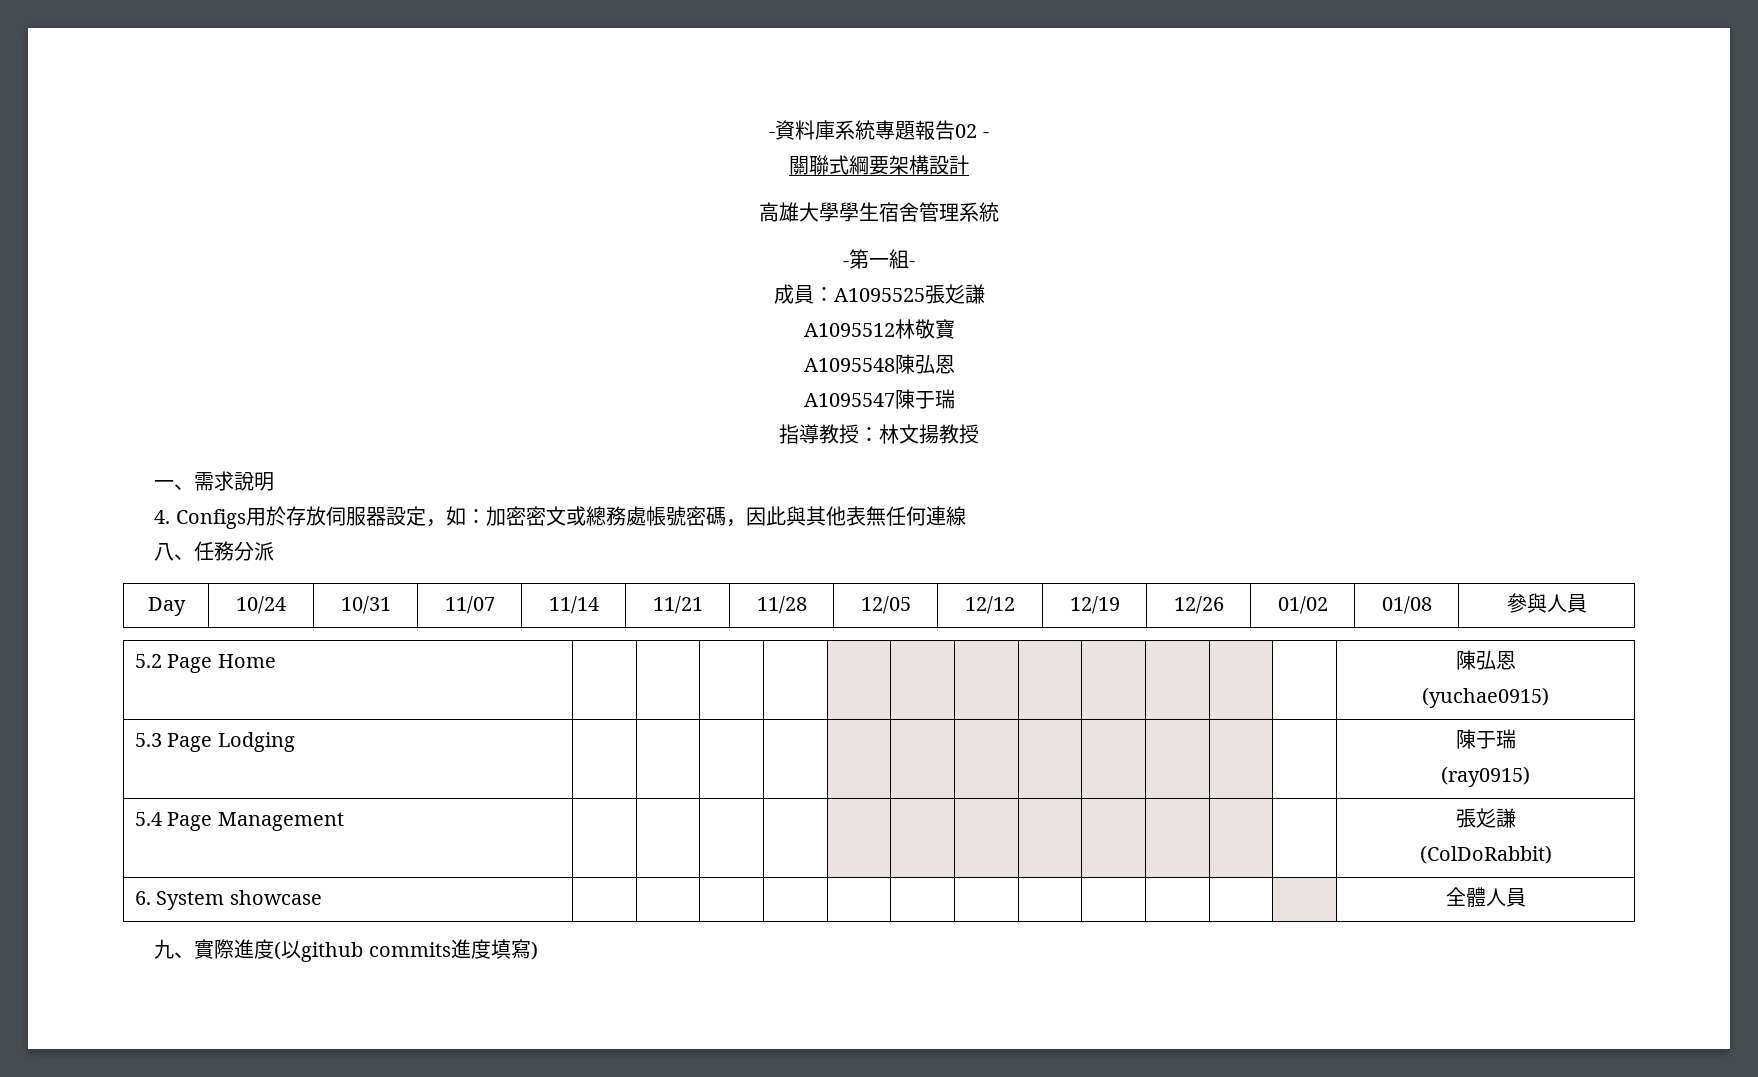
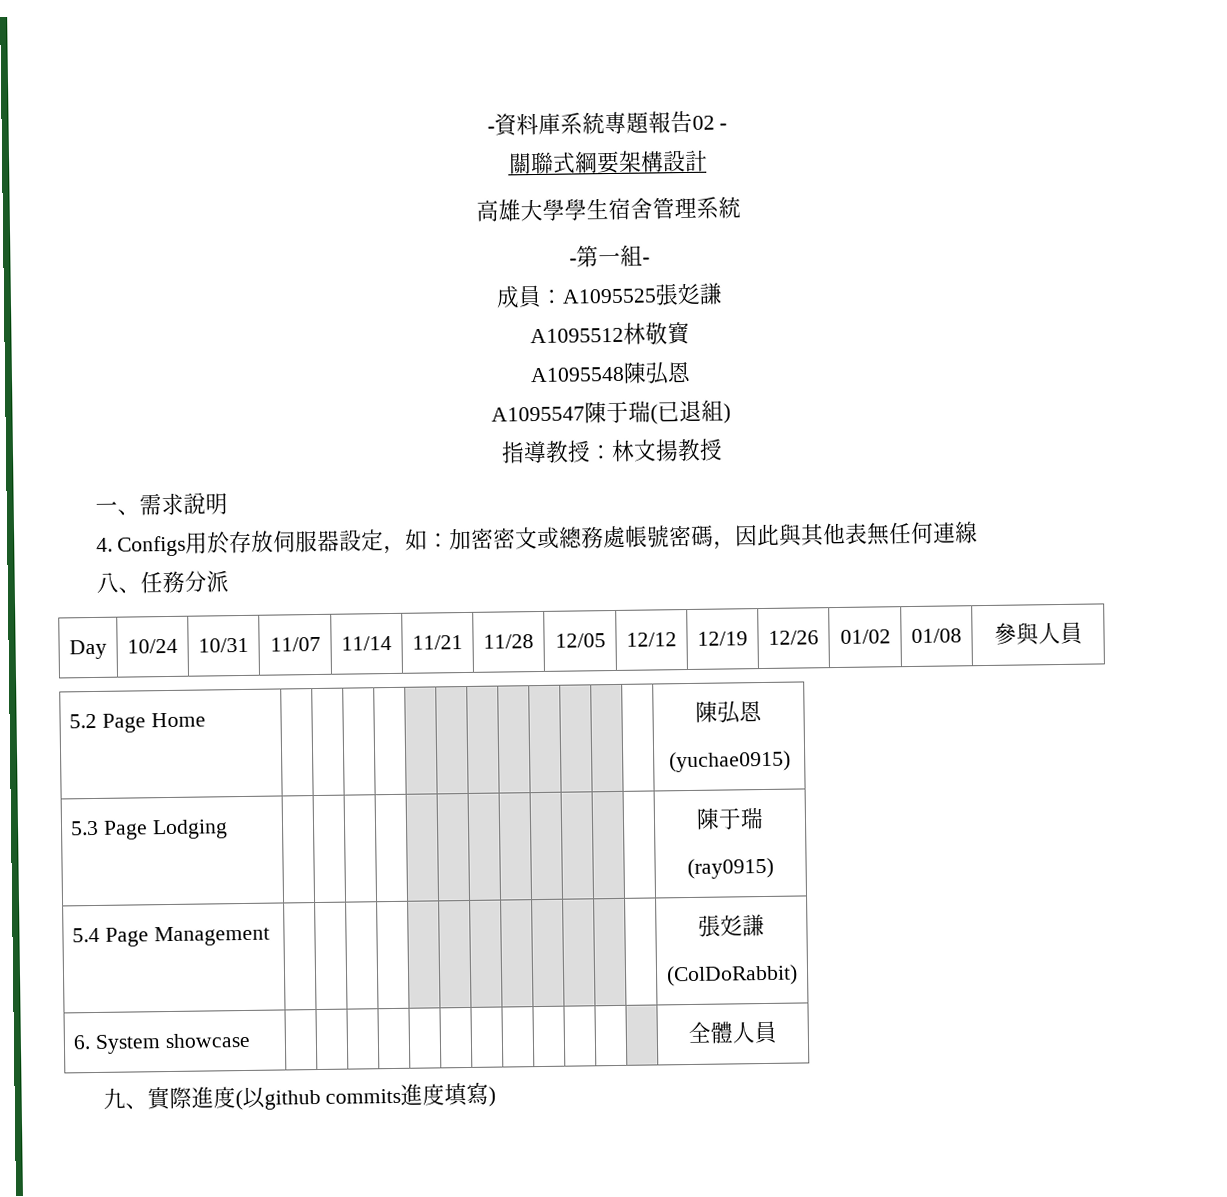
- A1095547陳于瑞
+ A1095547陳于瑞(已退組)

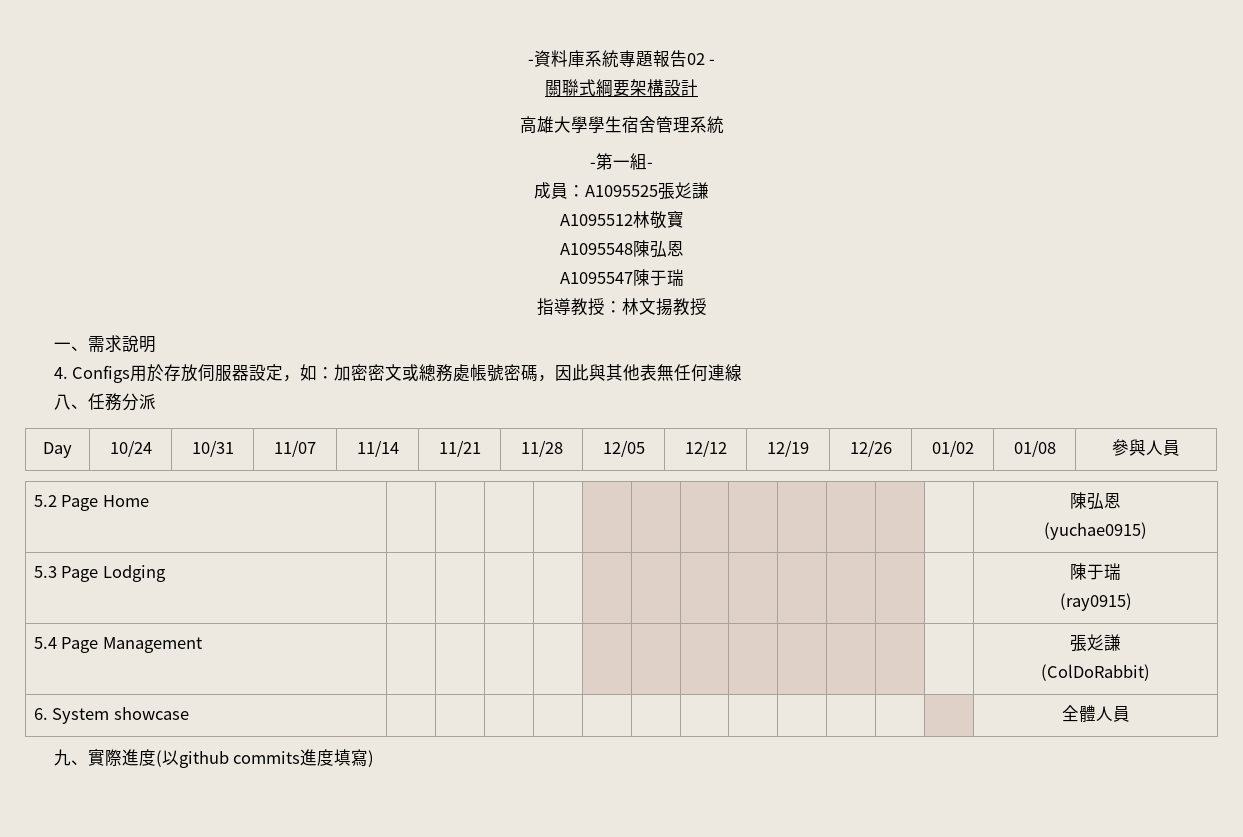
- A1095547陳于瑞(已退組)
+ A1095547陳于瑞

